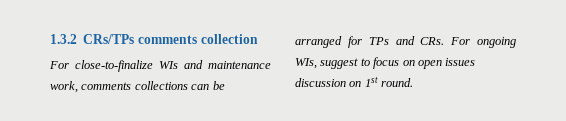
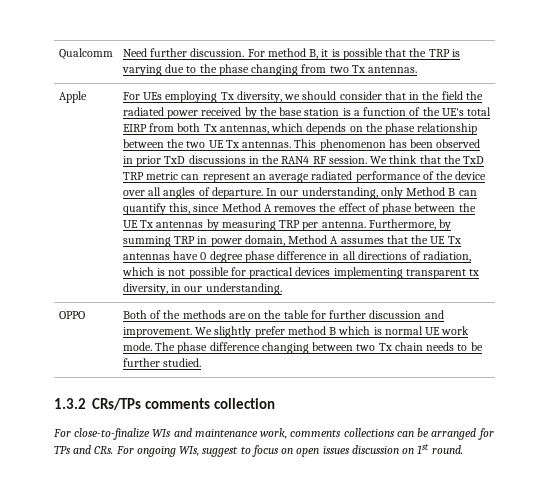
+ Qualcomm | Need further discussion. For method B, it is possible that the TRP is varying due to the phase changing from two Tx antennas.
+ Apple | For UEs employing Tx diversity, we should consider that in the field the radiated power received by the base station is a function of the UE's total EIRP from both Tx antennas, which depends on the phase relationship between the two UE Tx antennas. This phenomenon has been observed in prior TxD discussions in the RAN4 RF session. We think that the TxD TRP metric can represent an average radiated performance of the device over all angles of departure. In our understanding, only Method B can quantify this, since Method A removes the effect of phase between the UE Tx antennas by measuring TRP per antenna. Furthermore, by summing TRP in power domain, Method A assumes that the UE Tx antennas have 0 degree phase difference in all directions of radiation, which is not possible for practical devices implementing transparent tx diversity, in our understanding.
+ OPPO | Both of the methods are on the table for further discussion and improvement. We slightly prefer method B which is normal UE work mode. The phase difference changing between two Tx chain needs to be further studied.

